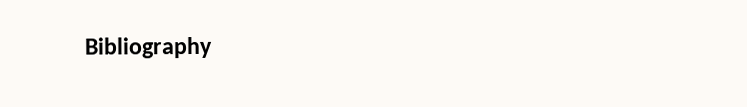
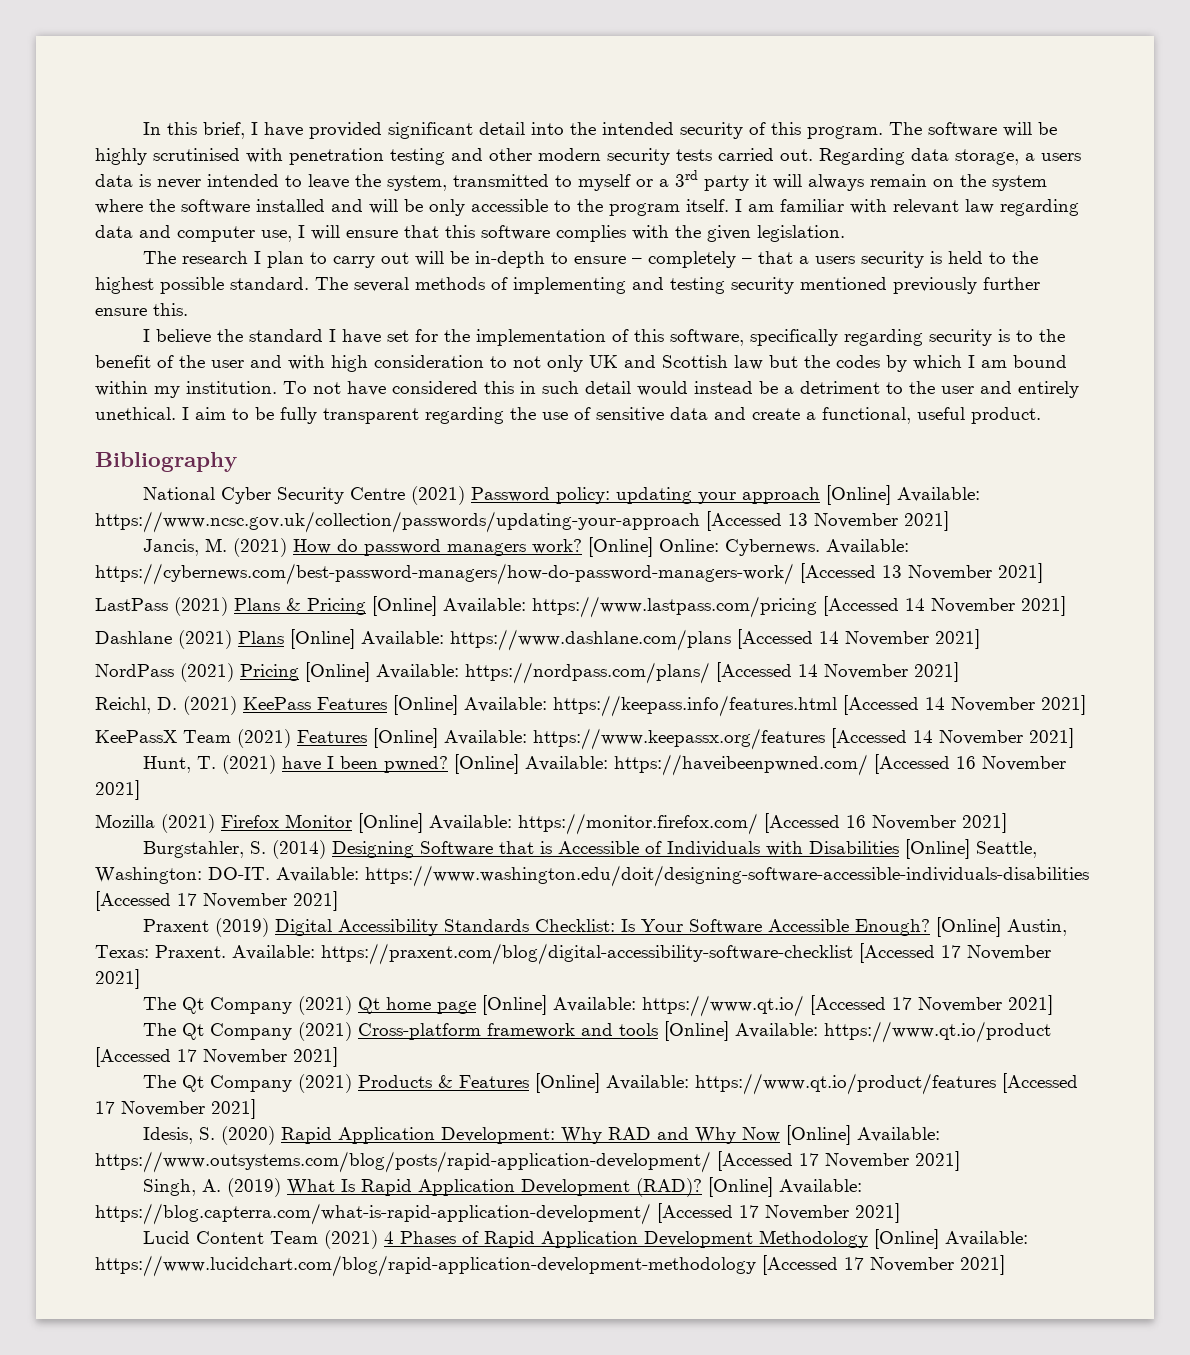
+ In this brief, I have provided significant detail into the intended security of this program. The software will be highly scrutinised with penetration testing and other modern security tests carried out. Regarding data storage, a users data is never intended to leave the system, transmitted to myself or a 3rd party it will always remain on the system where the software installed and will be only accessible to the program itself. I am familiar with relevant law regarding data and computer use, I will ensure that this software complies with the given legislation.
+ The research I plan to carry out will be in-depth to ensure – completely – that a users security is held to the highest possible standard. The several methods of implementing and testing security mentioned previously further ensure this.
+ I believe the standard I have set for the implementation of this software, specifically regarding security is to the benefit of the user and with high consideration to not only UK and Scottish law but the codes by which I am bound within my institution. To not have considered this in such detail would instead be a detriment to the user and entirely unethical. I aim to be fully transparent regarding the use of sensitive data and create a functional, useful product.
  Bibliography
+ National Cyber Security Centre (2021) Password policy: updating your approach [Online] Available: https://www.ncsc.gov.uk/collection/passwords/updating-your-approach [Accessed 13 November 2021]
+ Jancis, M. (2021) How do password managers work? [Online] Online: Cybernews. Available: https://cybernews.com/best-password-managers/how-do-password-managers-work/ [Accessed 13 November 2021]
+ LastPass (2021) Plans & Pricing [Online] Available: https://www.lastpass.com/pricing [Accessed 14 November 2021]
+ Dashlane (2021) Plans [Online] Available: https://www.dashlane.com/plans [Accessed 14 November 2021]
+ NordPass (2021) Pricing [Online] Available: https://nordpass.com/plans/ [Accessed 14 November 2021]
+ Reichl, D. (2021) KeePass Features [Online] Available: https://keepass.info/features.html [Accessed 14 November 2021]
+ KeePassX Team (2021) Features [Online] Available: https://www.keepassx.org/features [Accessed 14 November 2021]
+ Hunt, T. (2021) have I been pwned? [Online] Available: https://haveibeenpwned.com/ [Accessed 16 November 2021]
+ Mozilla (2021) Firefox Monitor [Online] Available: https://monitor.firefox.com/ [Accessed 16 November 2021]
+ Burgstahler, S. (2014) Designing Software that is Accessible of Individuals with Disabilities [Online] Seattle, Washington: DO-IT. Available: https://www.washington.edu/doit/designing-software-accessible-individuals-disabilities [Accessed 17 November 2021]
+ Praxent (2019) Digital Accessibility Standards Checklist: Is Your Software Accessible Enough? [Online] Austin, Texas: Praxent. Available: https://praxent.com/blog/digital-accessibility-software-checklist [Accessed 17 November 2021]
+ The Qt Company (2021) Qt home page [Online] Available: https://www.qt.io/ [Accessed 17 November 2021]
+ The Qt Company (2021) Cross-platform framework and tools [Online] Available: https://www.qt.io/product [Accessed 17 November 2021]
+ The Qt Company (2021) Products & Features [Online] Available: https://www.qt.io/product/features [Accessed 17 November 2021]
+ Idesis, S. (2020) Rapid Application Development: Why RAD and Why Now [Online] Available: https://www.outsystems.com/blog/posts/rapid-application-development/ [Accessed 17 November 2021]
+ Singh, A. (2019) What Is Rapid Application Development (RAD)? [Online] Available: https://blog.capterra.com/what-is-rapid-application-development/ [Accessed 17 November 2021]
+ Lucid Content Team (2021) 4 Phases of Rapid Application Development Methodology [Online] Available: https://www.lucidchart.com/blog/rapid-application-development-methodology [Accessed 17 November 2021]

